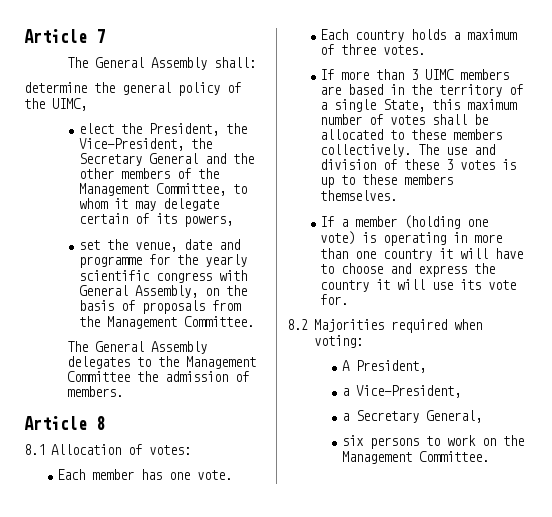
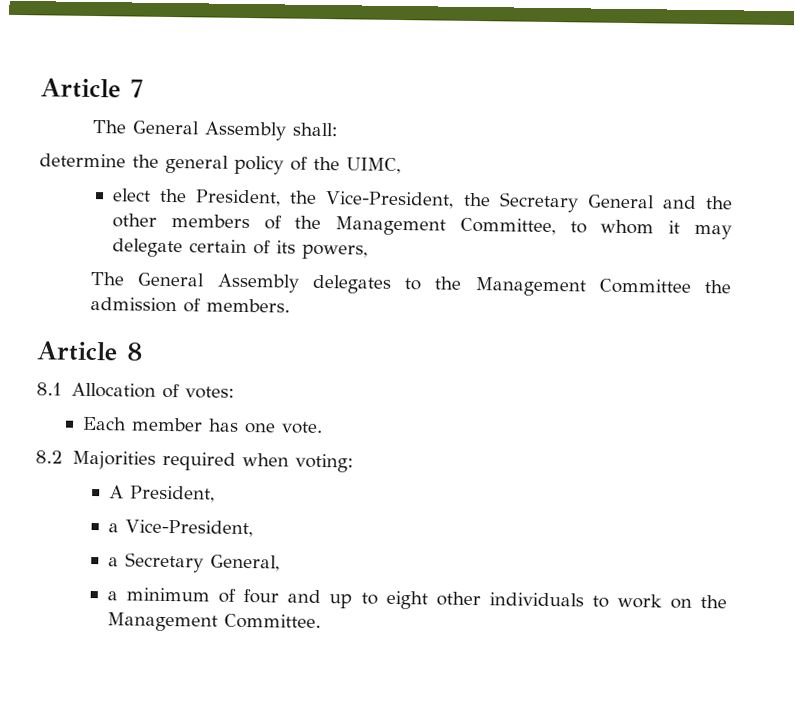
- set the venue, date and programme for the yearly scientific congress with General Assembly, on the basis of proposals from the Management Committee.
- Each country holds a maximum of three votes.
- If more than 3 UIMC members are based in the territory of a single State, this maximum number of votes shall be allocated to these members collectively. The use and division of these 3 votes is up to these members themselves.
- If a member (holding one vote) is operating in more than one country it will have to choose and express the country it will use its vote for.
- six persons to work on the Management Committee.
+ a minimum of four and up to eight other individuals to work on the Management Committee.

